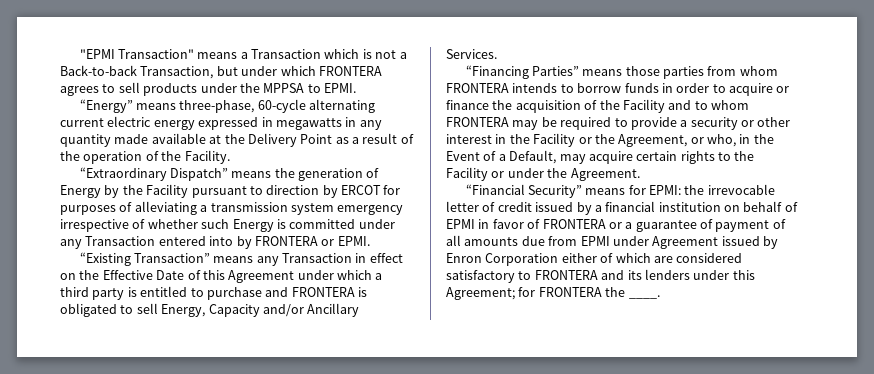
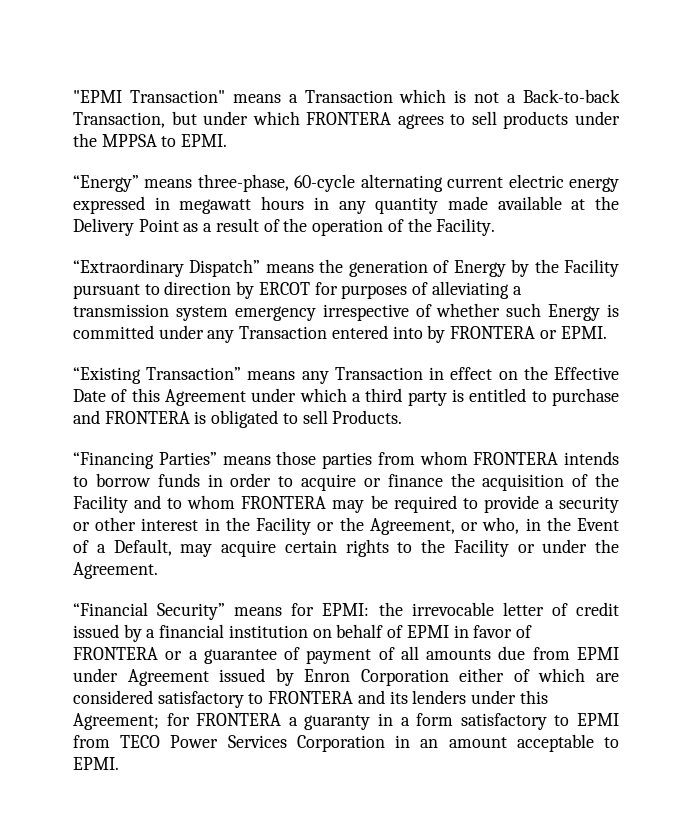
- “Energy” means three-phase, 60-cycle alternating current electric energy expressed in megawatts in any quantity made available at the Delivery Point as a result of the operation of the Facility.
+ “Energy” means three-phase, 60-cycle alternating current electric energy expressed in megawatt hours in any quantity made available at the Delivery Point as a result of the operation of the Facility.
- “Existing Transaction” means any Transaction in effect on the Effective Date of this Agreement under which a third party is entitled to purchase and FRONTERA is obligated to sell Energy, Capacity and/or Ancillary Services.
+ “Existing Transaction” means any Transaction in effect on the Effective Date of this Agreement under which a third party is entitled to purchase and FRONTERA is obligated to sell Products.
- “Financial Security” means for EPMI: the irrevocable letter of credit issued by a financial institution on behalf of EPMI in favor of FRONTERA or a guarantee of payment of all amounts due from EPMI under Agreement issued by Enron Corporation either of which are considered satisfactory to FRONTERA and its lenders under this Agreement; for FRONTERA the ____.
+ “Financial Security” means for EPMI: the irrevocable letter of credit issued by a financial institution on behalf of EPMI in favor of FRONTERA or a guarantee of payment of all amounts due from EPMI under Agreement issued by Enron Corporation either of which are considered satisfactory to FRONTERA and its lenders under this Agreement; for FRONTERA a guaranty in a form satisfactory to EPMI from TECO Power Services Corporation in an amount acceptable to EPMI.

